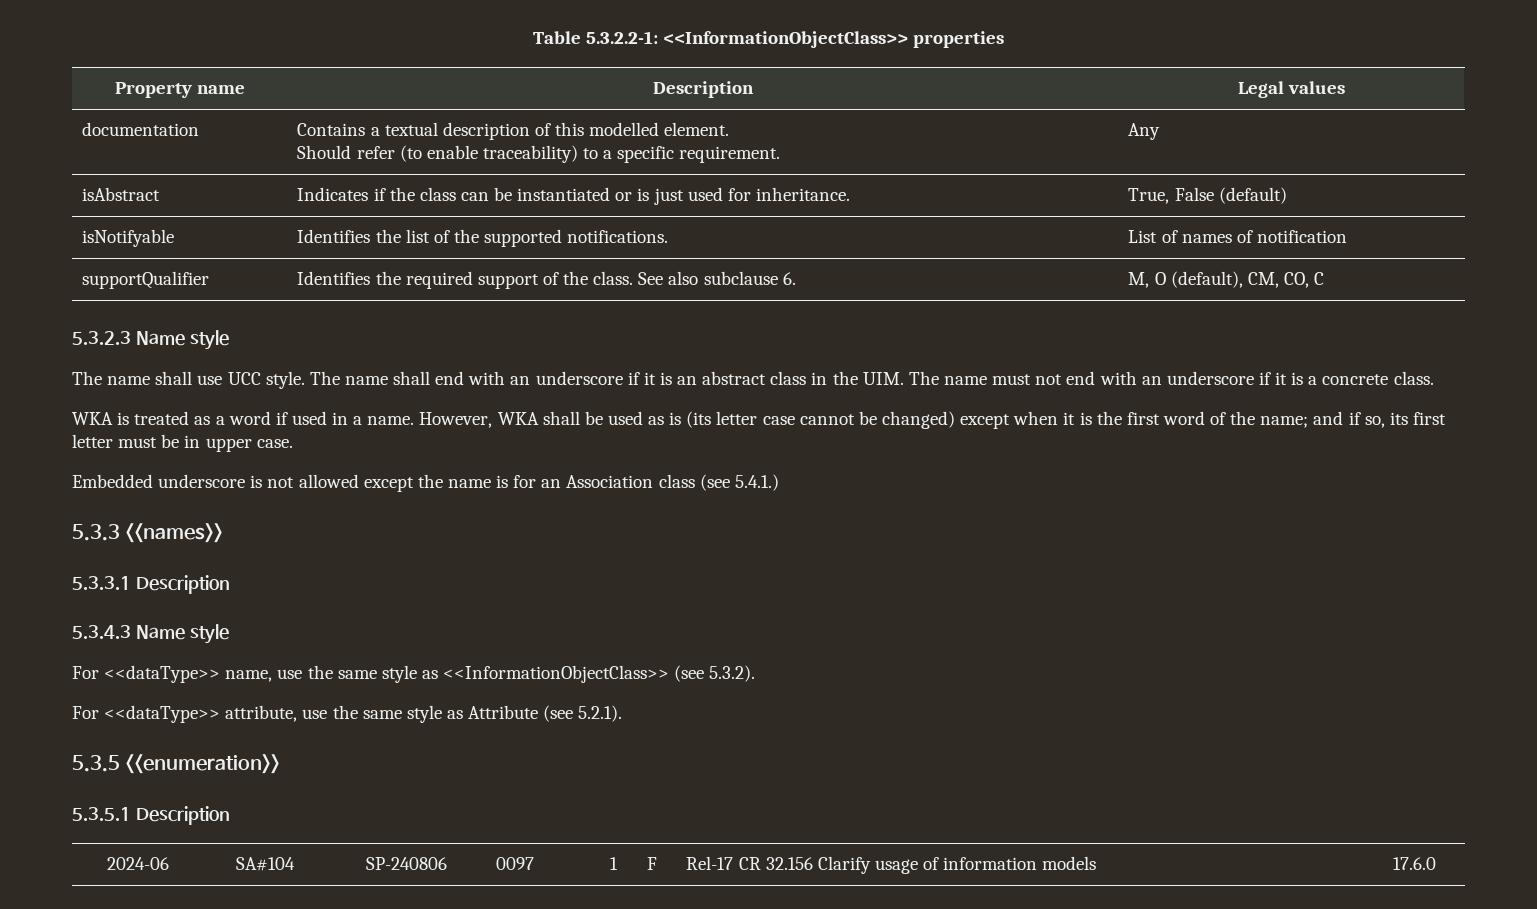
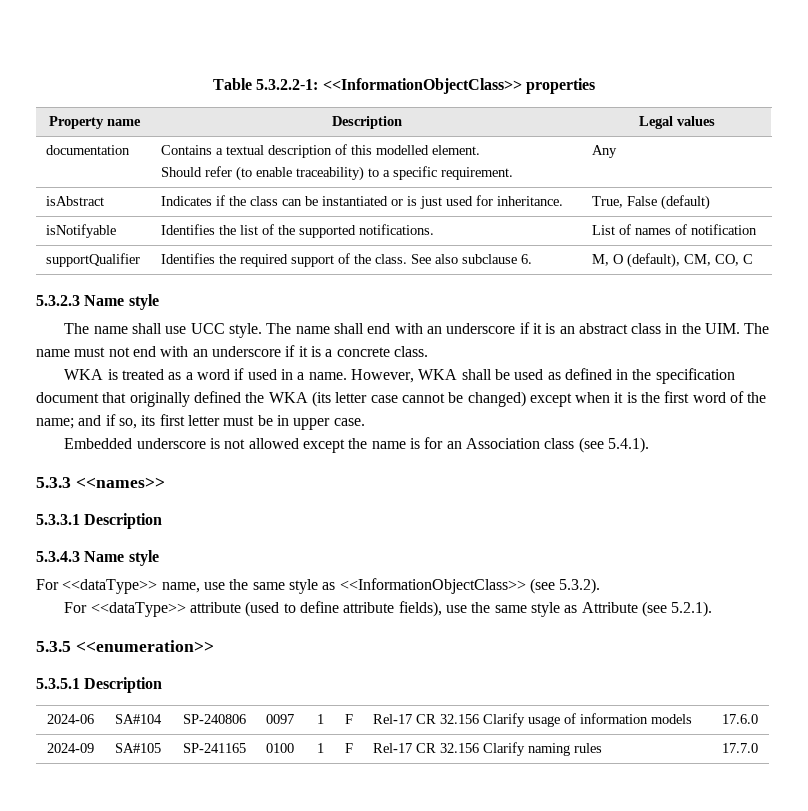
- However, WKA shall be used as is (its letter case cannot be changed) except when it is the first word of the name; and if so, its first letter must be in upper case.
+ However, WKA shall be used as defined in the specification document that originally defined the WKA (its letter case cannot be changed) except when it is the first word of the name; and if so, its first letter must be in upper case.
- Embedded underscore is not allowed except the name is for an Association class (see 5.4.1.)
+ Embedded underscore is not allowed except the name is for an Association class (see 5.4.1).
- For <<dataType>> attribute, use the same style as Attribute (see 5.2.1).
+ For <<dataType>> attribute (used to define attribute fields), use the same style as Attribute (see 5.2.1).
+ 2024-09 | SA#105 | SP-241165 | 0100 | 1 | F | Rel-17 CR 32.156 Clarify naming rules | 17.7.0

